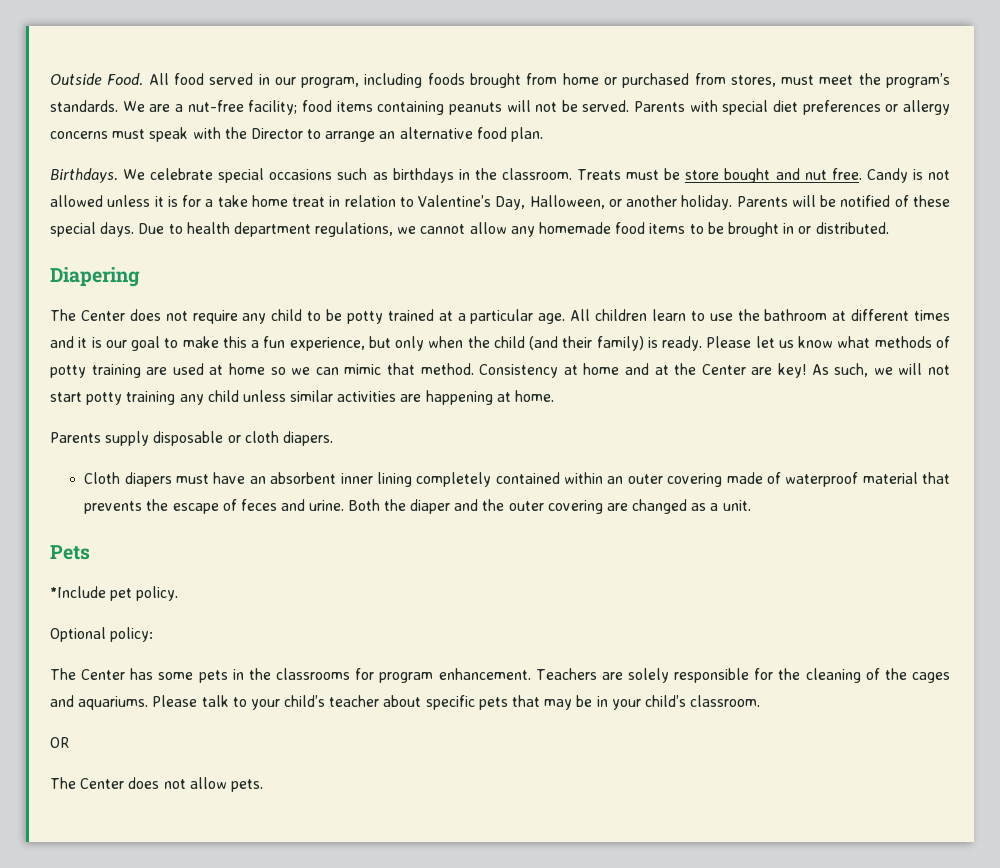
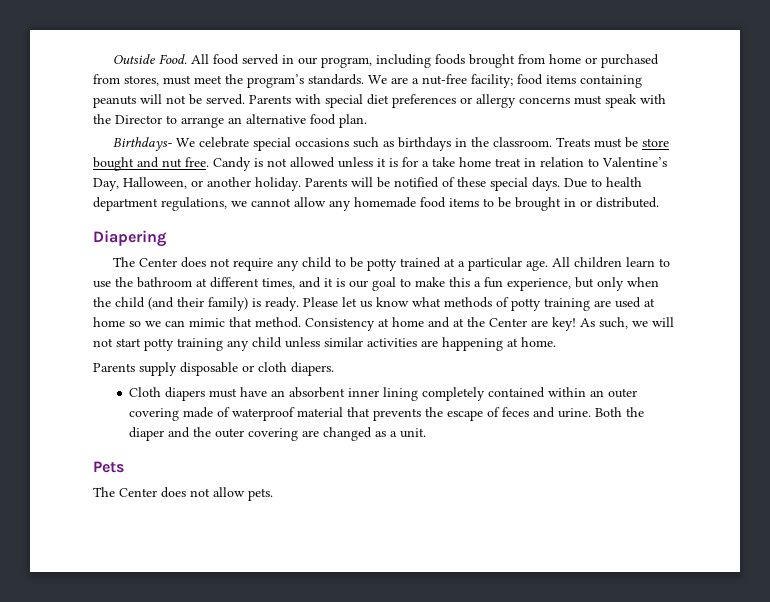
- Birthdays. We celebrate special occasions such as birthdays in the classroom.
+ Birthdays- We celebrate special occasions such as birthdays in the classroom.
- All children learn to use the bathroom at different times and it is our goal to make this a fun experience, but only when the child (and their family) is ready.
+ All children learn to use the bathroom at different times, and it is our goal to make this a fun experience, but only when the child (and their family) is ready.
- *Include pet policy.
- Optional policy:
- The Center has some pets in the classrooms for program enhancement. Teachers are solely responsible for the cleaning of the cages and aquariums. Please talk to your child’s teacher about specific pets that may be in your child’s classroom.
- OR

